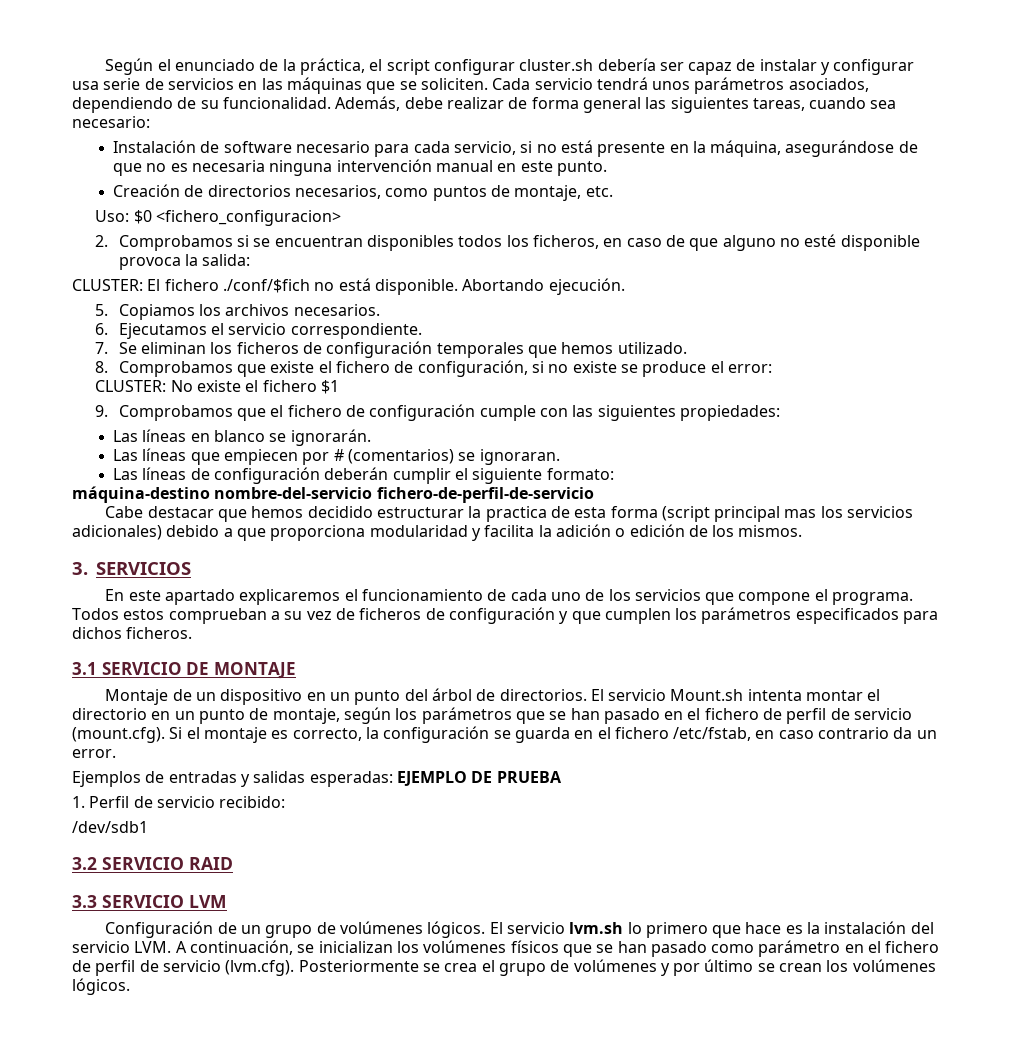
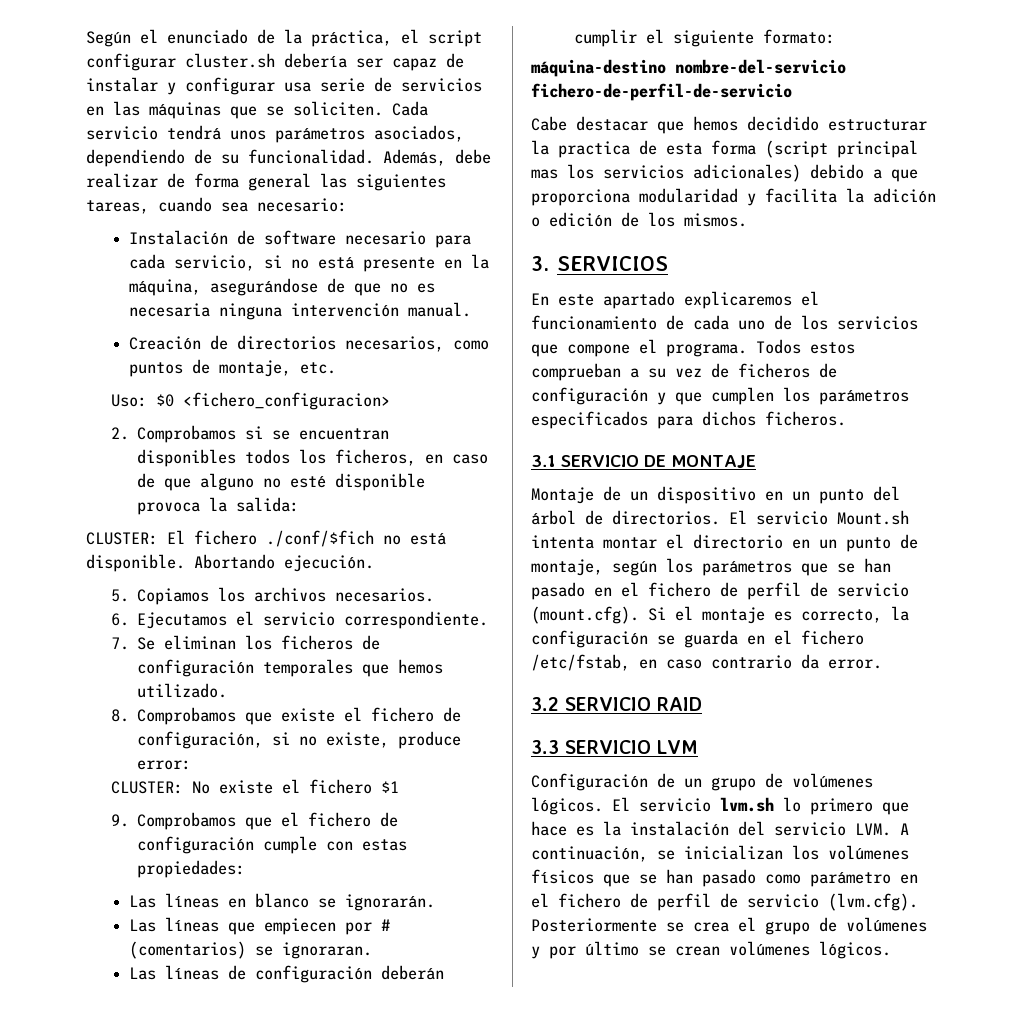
- Instalación de software necesario para cada servicio, si no está presente en la máquina, asegurándose de que no es necesaria ninguna intervención manual en este punto.
+ Instalación de software necesario para cada servicio, si no está presente en la máquina, asegurándose de que no es necesaria ninguna intervención manual.
- 8. Comprobamos que existe el fichero de configuración, si no existe se produce el error:
+ 8. Comprobamos que existe el fichero de configuración, si no existe, produce error:
- 9. Comprobamos que el fichero de configuración cumple con las siguientes propiedades:
+ 9. Comprobamos que el fichero de configuración cumple con estas propiedades:
- El servicio Mount.sh intenta montar el directorio en un punto de montaje, según los parámetros que se han pasado en el fichero de perfil de servicio (mount.cfg). Si el montaje es correcto, la configuración se guarda en el fichero /etc/fstab, en caso contrario da un error.
+ El servicio Mount.sh intenta montar el directorio en un punto de montaje, según los parámetros que se han pasado en el fichero de perfil de servicio (mount.cfg). Si el montaje es correcto, la configuración se guarda en el fichero /etc/fstab, en caso contrario da error.
- Ejemplos de entradas y salidas esperadas: EJEMPLO DE PRUEBA
- 1. Perfil de servicio recibido:
- /dev/sdb1
- El servicio lvm.sh lo primero que hace es la instalación del servicio LVM. A continuación, se inicializan los volúmenes físicos que se han pasado como parámetro en el fichero de perfil de servicio (lvm.cfg). Posteriormente se crea el grupo de volúmenes y por último se crean los volúmenes lógicos.
+ El servicio lvm.sh lo primero que hace es la instalación del servicio LVM. A continuación, se inicializan los volúmenes físicos que se han pasado como parámetro en el fichero de perfil de servicio (lvm.cfg). Posteriormente se crea el grupo de volúmenes y por último se crean volúmenes lógicos.

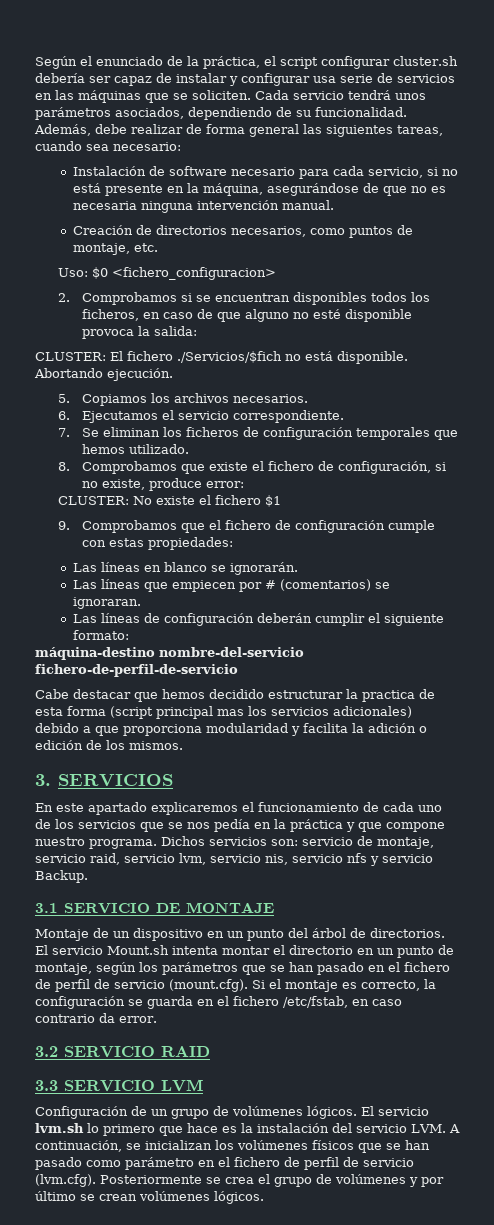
- CLUSTER: El fichero ./conf/$fich no está disponible.
+ CLUSTER: El fichero ./Servicios/$fich no está disponible.
- En este apartado explicaremos el funcionamiento de cada uno de los servicios que compone el programa. Todos estos comprueban a su vez de ficheros de configuración y que cumplen los parámetros especificados para dichos ficheros.
+ En este apartado explicaremos el funcionamiento de cada uno de los servicios que se nos pedía en la práctica y que compone nuestro programa. Dichos servicios son: servicio de montaje, servicio raid, servicio lvm, servicio nis, servicio nfs y servicio Backup.

